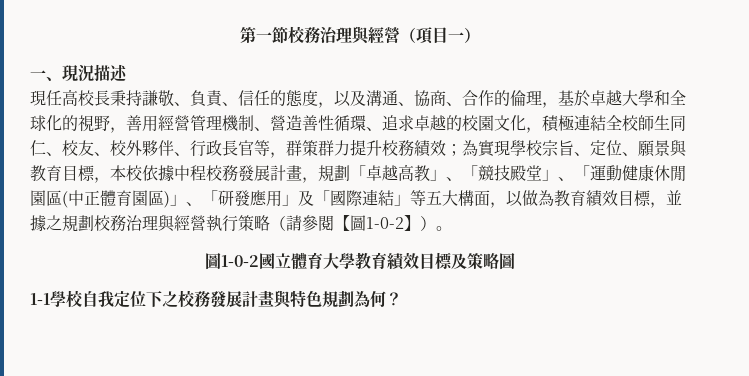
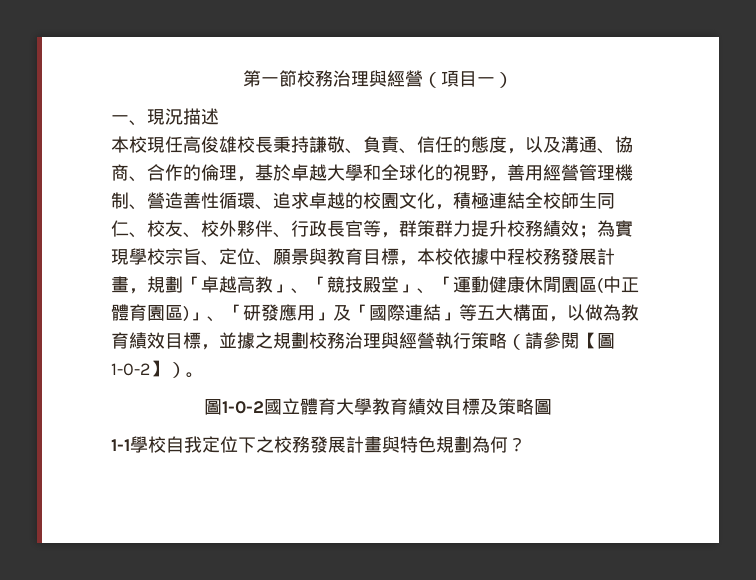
- 現任高校長秉持謙敬、負責、信任的態度，以及溝通、協商、合作的倫理，基於卓越大學和全球化的視野，善用經營管理機制、營造善性循環、追求卓越的校園文化，積極連結全校師生同仁、校友、校外夥伴、行政長官等，群策群力提升校務績效；
+ 本校現任高俊雄校長秉持謙敬、負責、信任的態度，以及溝通、協商、合作的倫理，基於卓越大學和全球化的視野，善用經營管理機制、營造善性循環、追求卓越的校園文化，積極連結全校師生同仁、校友、校外夥伴、行政長官等，群策群力提升校務績效；

